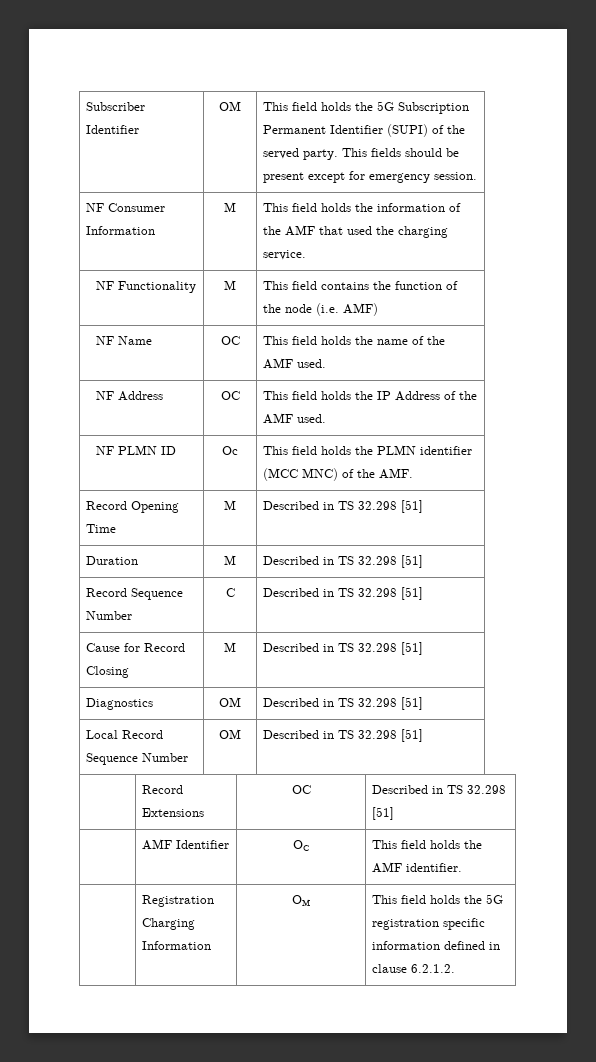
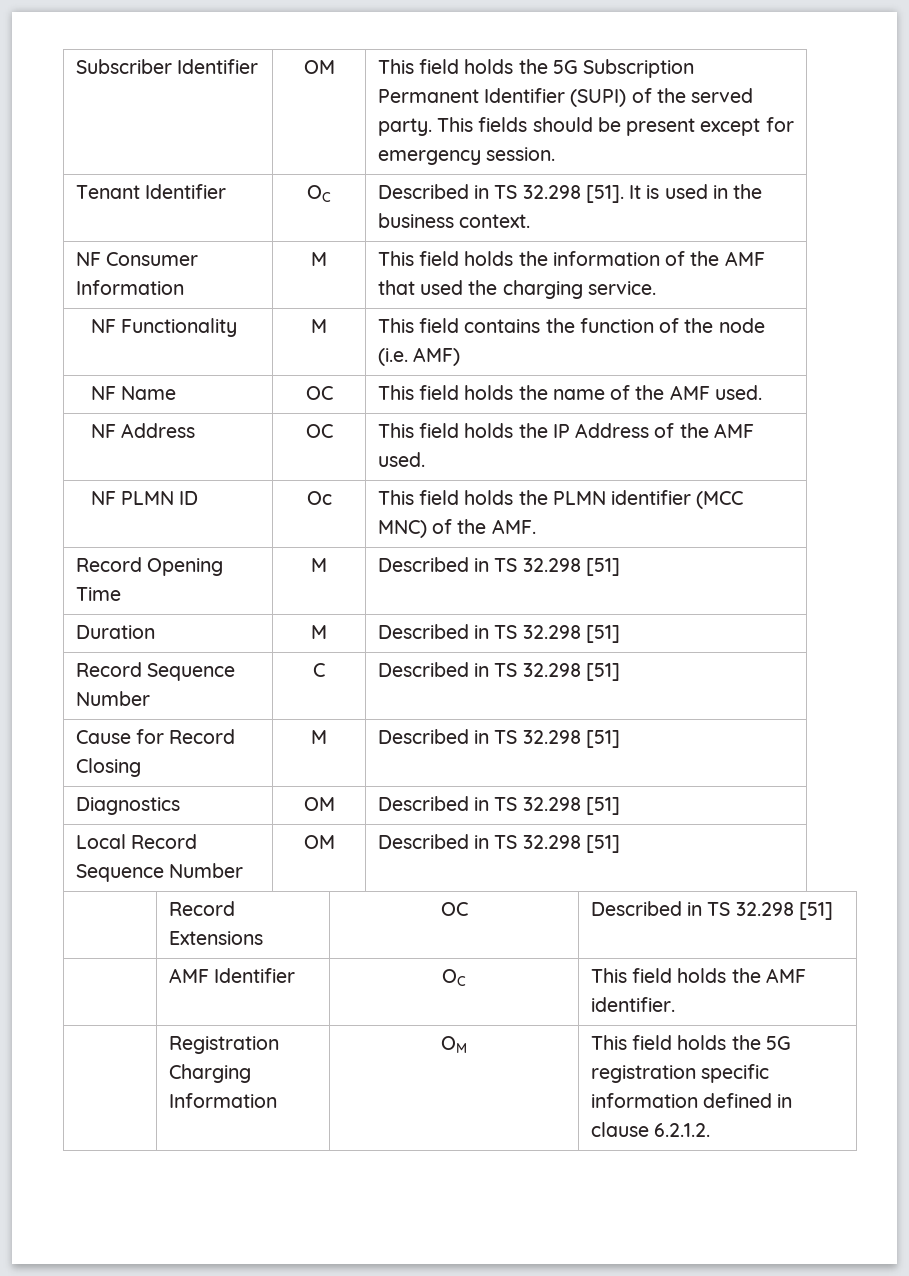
+ Tenant Identifier | OC | Described in TS 32.298 [51]. It is used in the business context.

